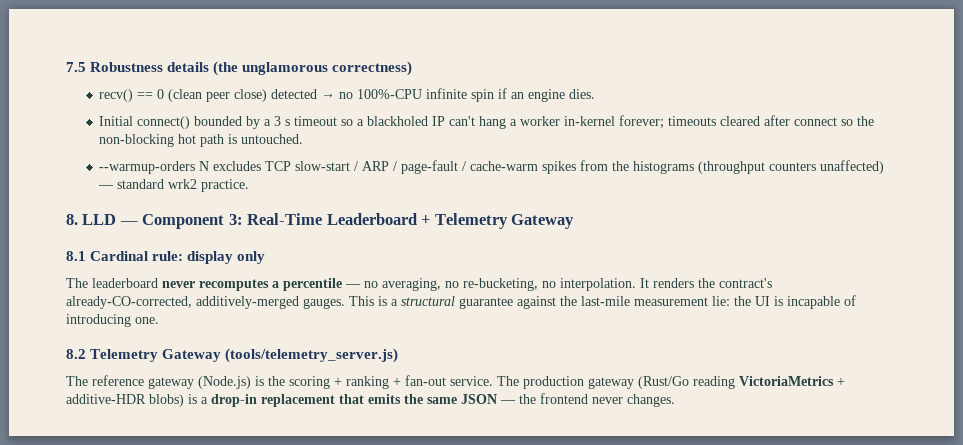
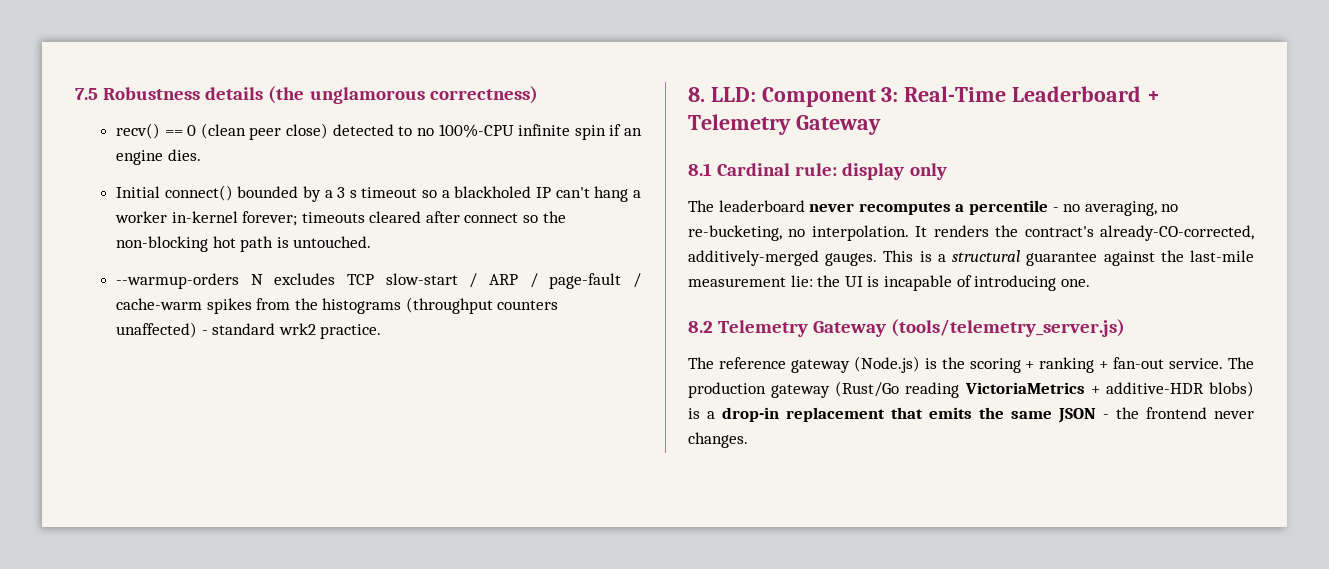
- recv() == 0 (clean peer close) detected → no 100%-CPU infinite spin if an engine dies.
+ recv() == 0 (clean peer close) detected to no 100%-CPU infinite spin if an engine dies.
- --warmup-orders N excludes TCP slow-start / ARP / page-fault / cache-warm spikes from the histograms (throughput counters unaffected) — standard wrk2 practice.
+ --warmup-orders N excludes TCP slow-start / ARP / page-fault / cache-warm spikes from the histograms (throughput counters unaffected) - standard wrk2 practice.
- 8. LLD — Component 3: Real-Time Leaderboard + Telemetry Gateway
+ 8. LLD: Component 3: Real-Time Leaderboard + Telemetry Gateway
- The leaderboard never recomputes a percentile — no averaging, no re-bucketing, no interpolation.
+ The leaderboard never recomputes a percentile - no averaging, no re-bucketing, no interpolation.
- The production gateway (Rust/Go reading VictoriaMetrics + additive-HDR blobs) is a drop-in replacement that emits the same JSON — the frontend never changes.
+ The production gateway (Rust/Go reading VictoriaMetrics + additive-HDR blobs) is a drop-in replacement that emits the same JSON - the frontend never changes.

